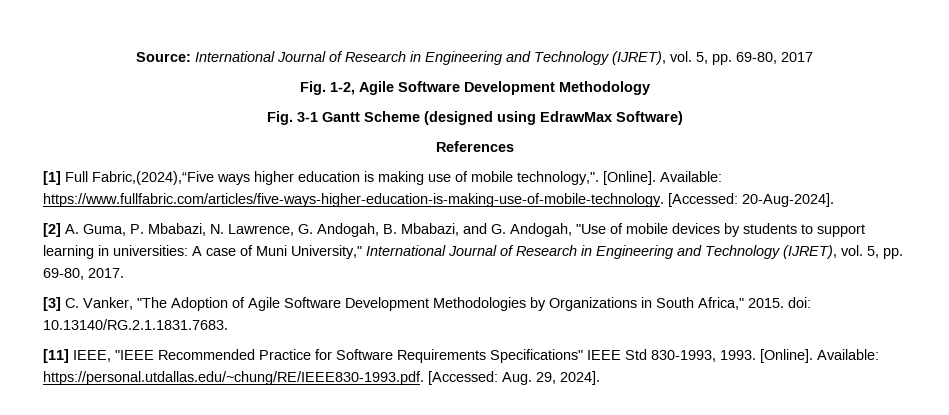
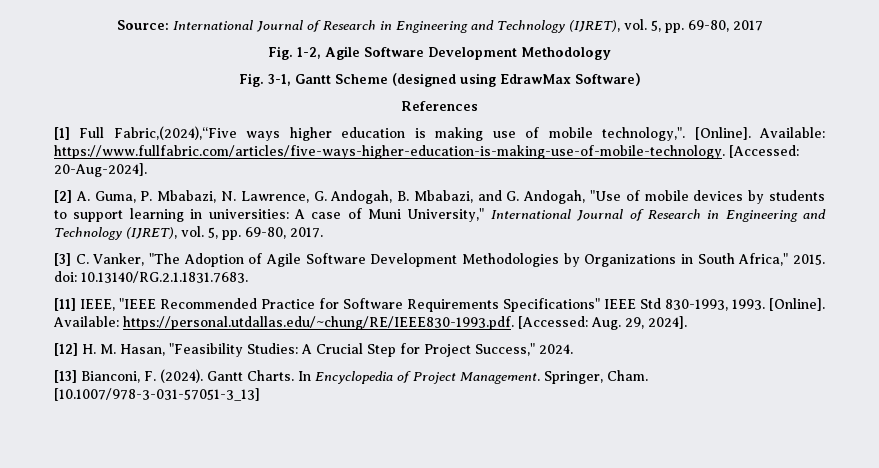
- Fig. 3-1 Gantt Scheme (designed using EdrawMax Software)
+ Fig. 3-1, Gantt Scheme (designed using EdrawMax Software)
+ [12] H. M. Hasan, "Feasibility Studies: A Crucial Step for Project Success," 2024.
+ [13] Bianconi, F. (2024). Gantt Charts. In Encyclopedia of Project Management. Springer, Cham. [10.1007/978-3-031-57051-3_13]

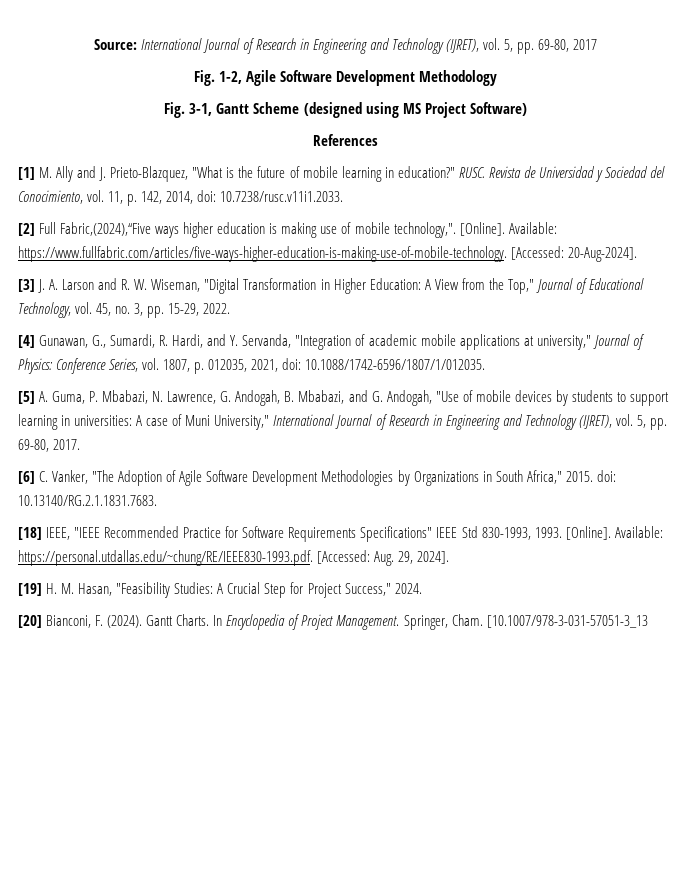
- Fig. 3-1, Gantt Scheme (designed using EdrawMax Software)
+ Fig. 3-1, Gantt Scheme (designed using MS Project Software)
- [1] Full Fabric,(2024),“Five ways higher education is making use of mobile technology,".
+ [1] M. Ally and J. Prieto-Blazquez, "What is the future of mobile learning in education?" RUSC. Revista de Universidad y Sociedad del Conocimiento, vol. 11, p. 142, 2014, doi: 10.7238/rusc.v11i1.2033.
+ [2] Full Fabric,(2024),“Five ways higher education is making use of mobile technology,".
- [2] A. Guma, P. Mbabazi, N. Lawrence, G. Andogah, B. Mbabazi, and G. Andogah, "Use of mobile devices by students to support learning in universities: A case of Muni University," International Journal of Research in Engineering and Technology (IJRET), vol. 5, pp. 69-80, 2017.
+ [3] J. A. Larson and R. W. Wiseman, "Digital Transformation in Higher Education: A View from the Top," Journal of Educational Technology, vol. 45, no. 3, pp. 15-29, 2022.
+ [4] Gunawan, G., Sumardi, R. Hardi, and Y. Servanda, "Integration of academic mobile applications at university," Journal of Physics: Conference Series, vol. 1807, p. 012035, 2021, doi: 10.1088/1742-6596/1807/1/012035.
+ [5] A. Guma, P. Mbabazi, N. Lawrence, G. Andogah, B. Mbabazi, and G. Andogah, "Use of mobile devices by students to support learning in universities: A case of Muni University," International Journal of Research in Engineering and Technology (IJRET), vol. 5, pp. 69-80, 2017.
- [3] C. Vanker, "The Adoption of Agile Software Development Methodologies by Organizations in South Africa," 2015. doi: 10.13140/RG.2.1.1831.7683.
+ [6] C. Vanker, "The Adoption of Agile Software Development Methodologies by Organizations in South Africa," 2015. doi: 10.13140/RG.2.1.1831.7683.
- [11] IEEE, "IEEE Recommended Practice for Software Requirements Specifications" IEEE Std 830-1993, 1993.
+ [18] IEEE, "IEEE Recommended Practice for Software Requirements Specifications" IEEE Std 830-1993, 1993.
- [12] H. M. Hasan, "Feasibility Studies: A Crucial Step for Project Success," 2024.
+ [19] H. M. Hasan, "Feasibility Studies: A Crucial Step for Project Success," 2024.
- [13] Bianconi, F. (2024).
+ [20] Bianconi, F. (2024).
- [10.1007/978-3-031-57051-3_13]
+ [10.1007/978-3-031-57051-3_13

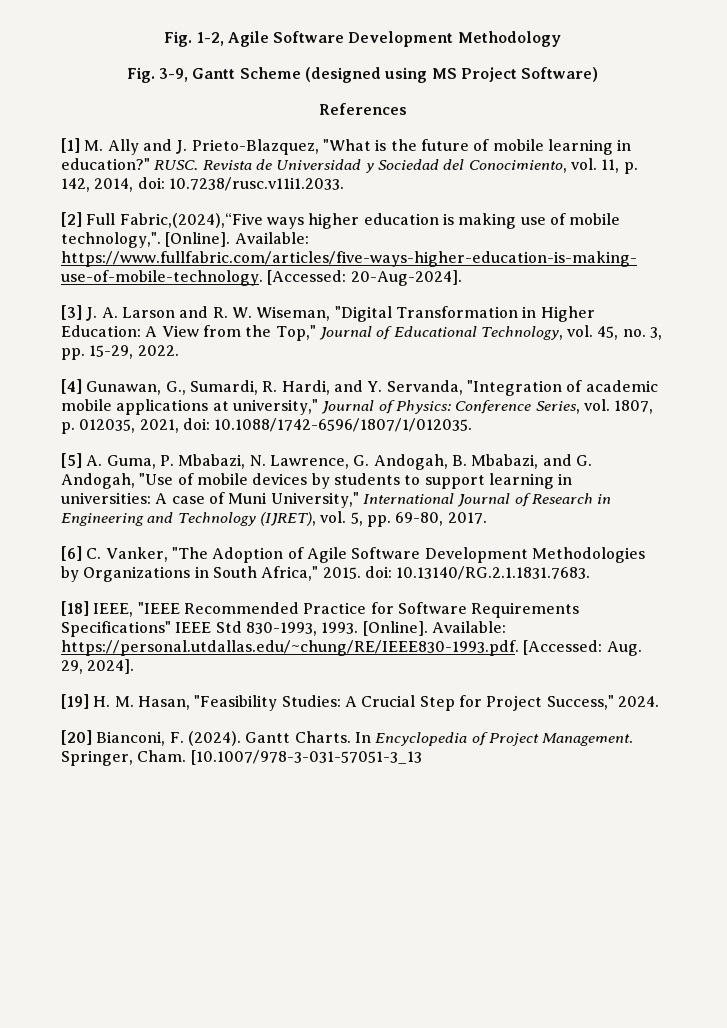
- Source: International Journal of Research in Engineering and Technology (IJRET), vol. 5, pp. 69-80, 2017
- Fig. 3-1, Gantt Scheme (designed using MS Project Software)
+ Fig. 3-9, Gantt Scheme (designed using MS Project Software)

